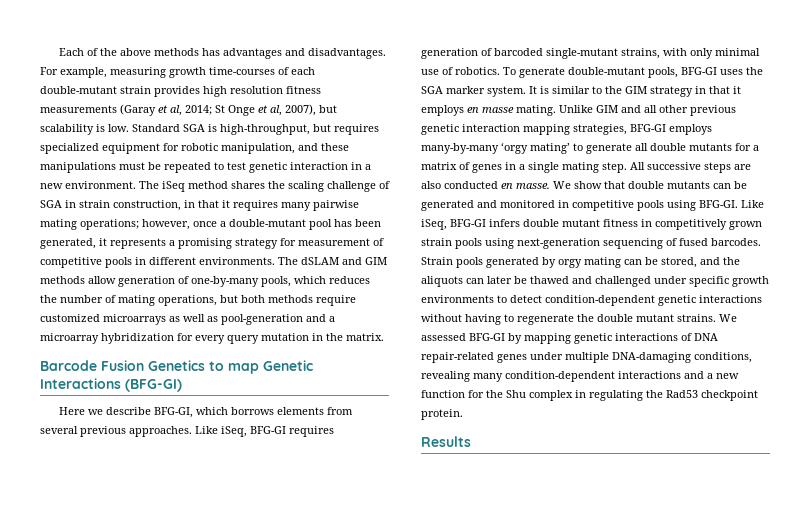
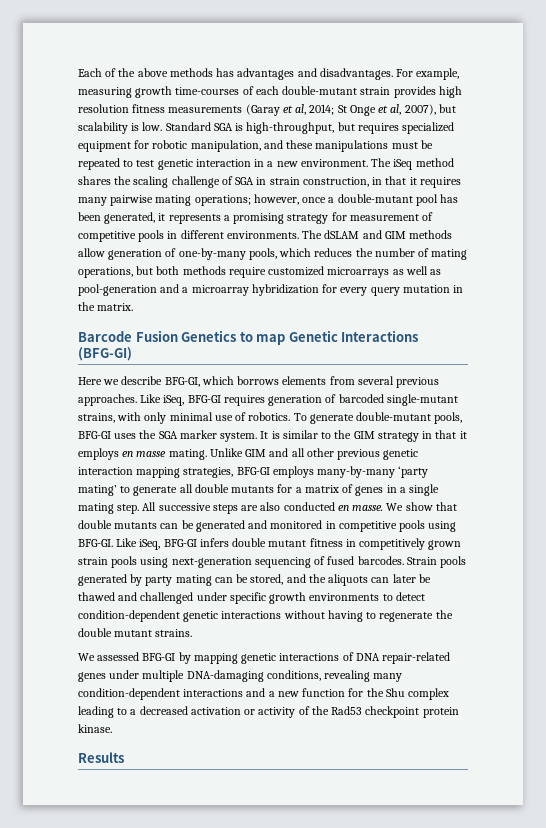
- Unlike GIM and all other previous genetic interaction mapping strategies, BFG-GI employs many-by-many ‘orgy mating’ to generate all double mutants for a matrix of genes in a single mating step.
+ Unlike GIM and all other previous genetic interaction mapping strategies, BFG-GI employs many-by-many ‘party mating’ to generate all double mutants for a matrix of genes in a single mating step.
- Strain pools generated by orgy mating can be stored, and the aliquots can later be thawed and challenged under specific growth environments to detect condition-dependent genetic interactions without having to regenerate the double mutant strains. We assessed BFG-GI by mapping genetic interactions of DNA repair-related genes under multiple DNA-damaging conditions, revealing many condition-dependent interactions and a new function for the Shu complex in regulating the Rad53 checkpoint protein.
+ Strain pools generated by party mating can be stored, and the aliquots can later be thawed and challenged under specific growth environments to detect condition-dependent genetic interactions without having to regenerate the double mutant strains.
+ We assessed BFG-GI by mapping genetic interactions of DNA repair-related genes under multiple DNA-damaging conditions, revealing many condition-dependent interactions and a new function for the Shu complex leading to a decreased activation or activity of the Rad53 checkpoint protein kinase.

